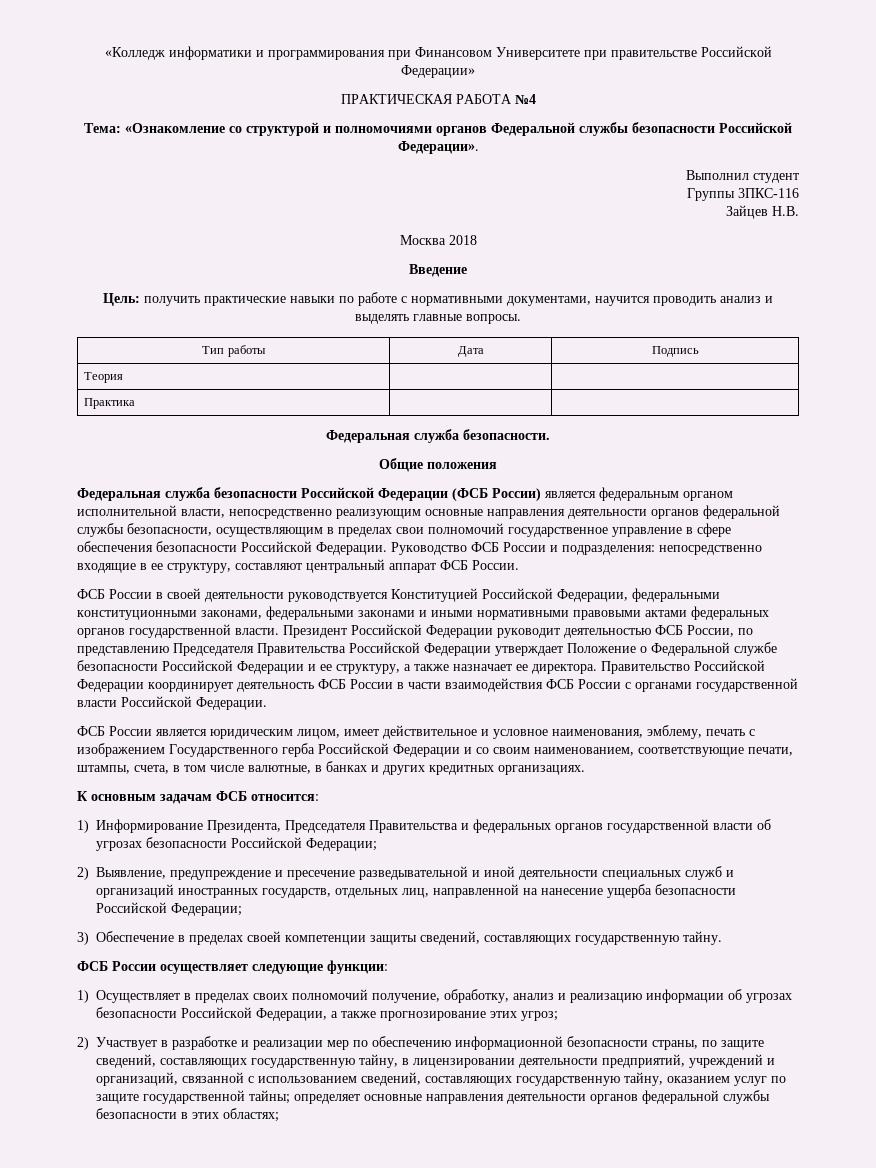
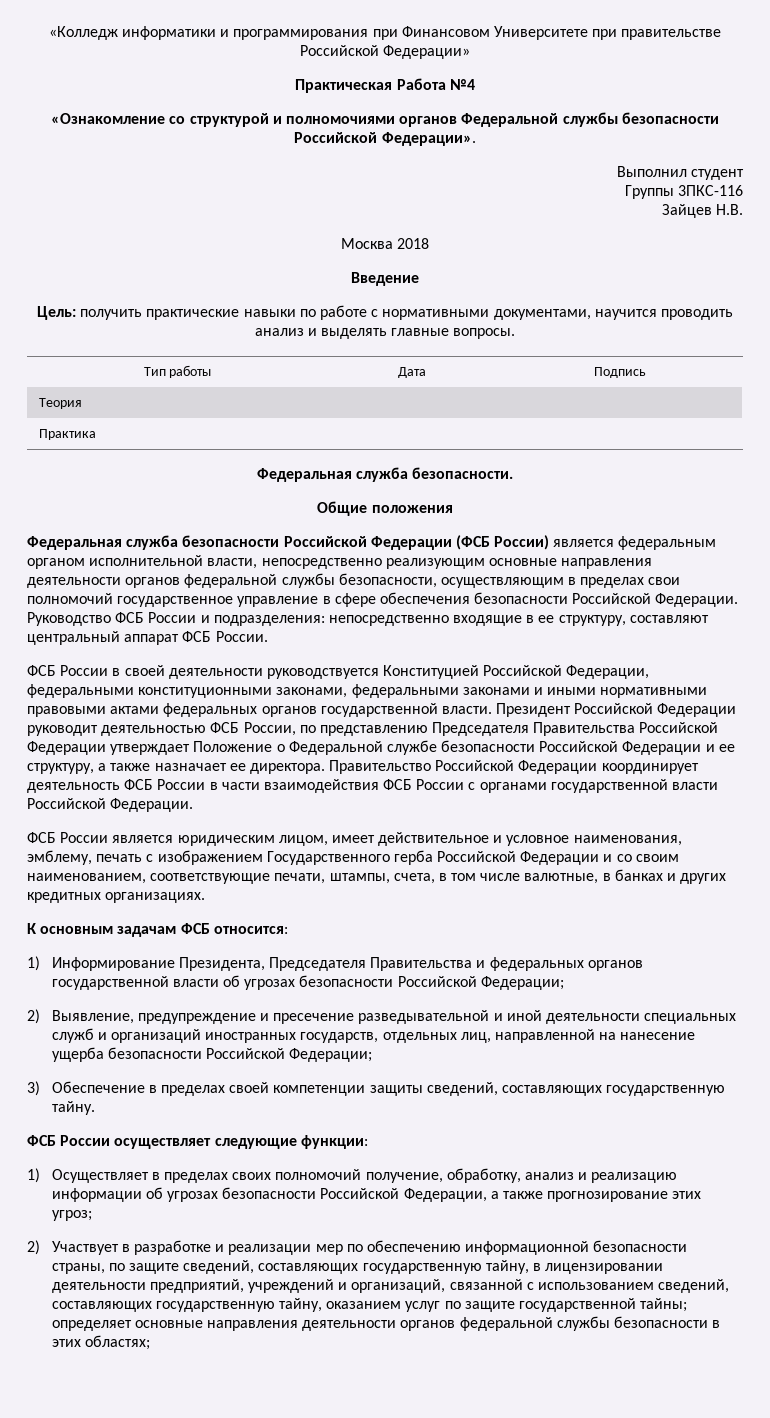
- ПРАКТИЧЕСКАЯ РАБОТА №4
+ Практическая Работа №4
- Тема: «Ознакомление со структурой и полномочиями органов Федеральной службы безопасности Российской Федерации».
+ «Ознакомление со структурой и полномочиями органов Федеральной службы безопасности Российской Федерации».

